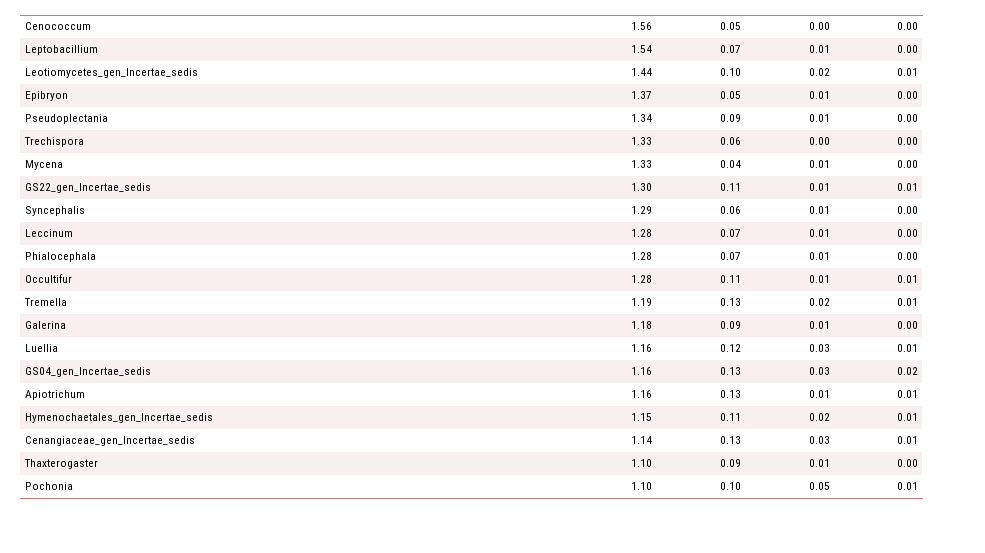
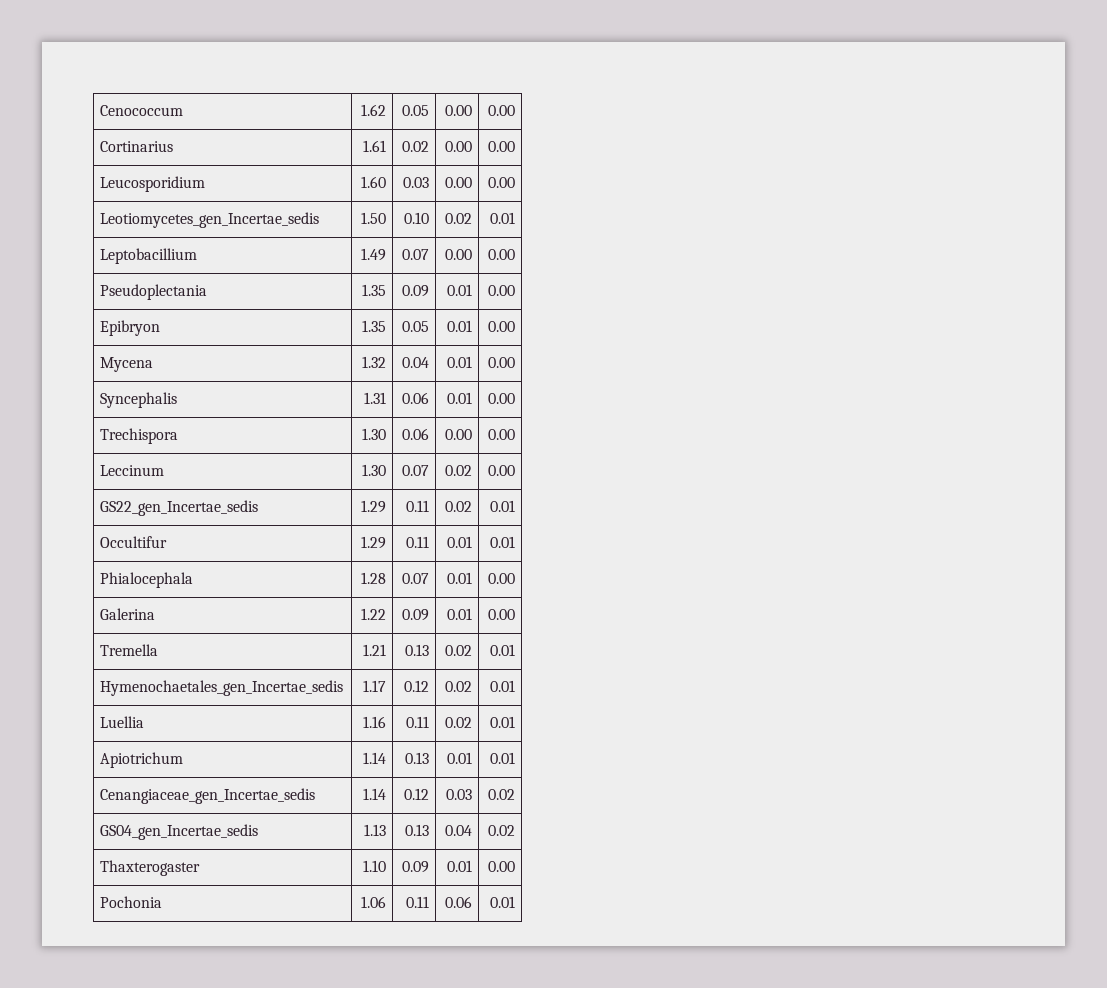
- Cenococcum | 1.56 | 0.05 | 0.00 | 0.00
+ Cenococcum | 1.62 | 0.05 | 0.00 | 0.00
- Leptobacillium | 1.54 | 0.07 | 0.01 | 0.00
+ Cortinarius | 1.61 | 0.02 | 0.00 | 0.00
+ Leucosporidium | 1.60 | 0.03 | 0.00 | 0.00
- Leotiomycetes_gen_Incertae_sedis | 1.44 | 0.10 | 0.02 | 0.01
+ Leotiomycetes_gen_Incertae_sedis | 1.50 | 0.10 | 0.02 | 0.01
+ Leptobacillium | 1.49 | 0.07 | 0.00 | 0.00
+ Pseudoplectania | 1.35 | 0.09 | 0.01 | 0.00
- Epibryon | 1.37 | 0.05 | 0.01 | 0.00
+ Epibryon | 1.35 | 0.05 | 0.01 | 0.00
- Pseudoplectania | 1.34 | 0.09 | 0.01 | 0.00
+ Mycena | 1.32 | 0.04 | 0.01 | 0.00
+ Syncephalis | 1.31 | 0.06 | 0.01 | 0.00
- Trechispora | 1.33 | 0.06 | 0.00 | 0.00
+ Trechispora | 1.30 | 0.06 | 0.00 | 0.00
- Mycena | 1.33 | 0.04 | 0.01 | 0.00
- GS22_gen_Incertae_sedis | 1.30 | 0.11 | 0.01 | 0.01
- Syncephalis | 1.29 | 0.06 | 0.01 | 0.00
- Leccinum | 1.28 | 0.07 | 0.01 | 0.00
+ Leccinum | 1.30 | 0.07 | 0.02 | 0.00
+ GS22_gen_Incertae_sedis | 1.29 | 0.11 | 0.02 | 0.01
+ Occultifur | 1.29 | 0.11 | 0.01 | 0.01
- Occultifur | 1.28 | 0.11 | 0.01 | 0.01
+ Galerina | 1.22 | 0.09 | 0.01 | 0.00
- Tremella | 1.19 | 0.13 | 0.02 | 0.01
+ Tremella | 1.21 | 0.13 | 0.02 | 0.01
- Galerina | 1.18 | 0.09 | 0.01 | 0.00
+ Hymenochaetales_gen_Incertae_sedis | 1.17 | 0.12 | 0.02 | 0.01
- Luellia | 1.16 | 0.12 | 0.03 | 0.01
- GS04_gen_Incertae_sedis | 1.16 | 0.13 | 0.03 | 0.02
+ Luellia | 1.16 | 0.11 | 0.02 | 0.01
- Apiotrichum | 1.16 | 0.13 | 0.01 | 0.01
+ Apiotrichum | 1.14 | 0.13 | 0.01 | 0.01
- Hymenochaetales_gen_Incertae_sedis | 1.15 | 0.11 | 0.02 | 0.01
- Cenangiaceae_gen_Incertae_sedis | 1.14 | 0.13 | 0.03 | 0.01
+ Cenangiaceae_gen_Incertae_sedis | 1.14 | 0.12 | 0.03 | 0.02
+ GS04_gen_Incertae_sedis | 1.13 | 0.13 | 0.04 | 0.02
- Pochonia | 1.10 | 0.10 | 0.05 | 0.01
+ Pochonia | 1.06 | 0.11 | 0.06 | 0.01

